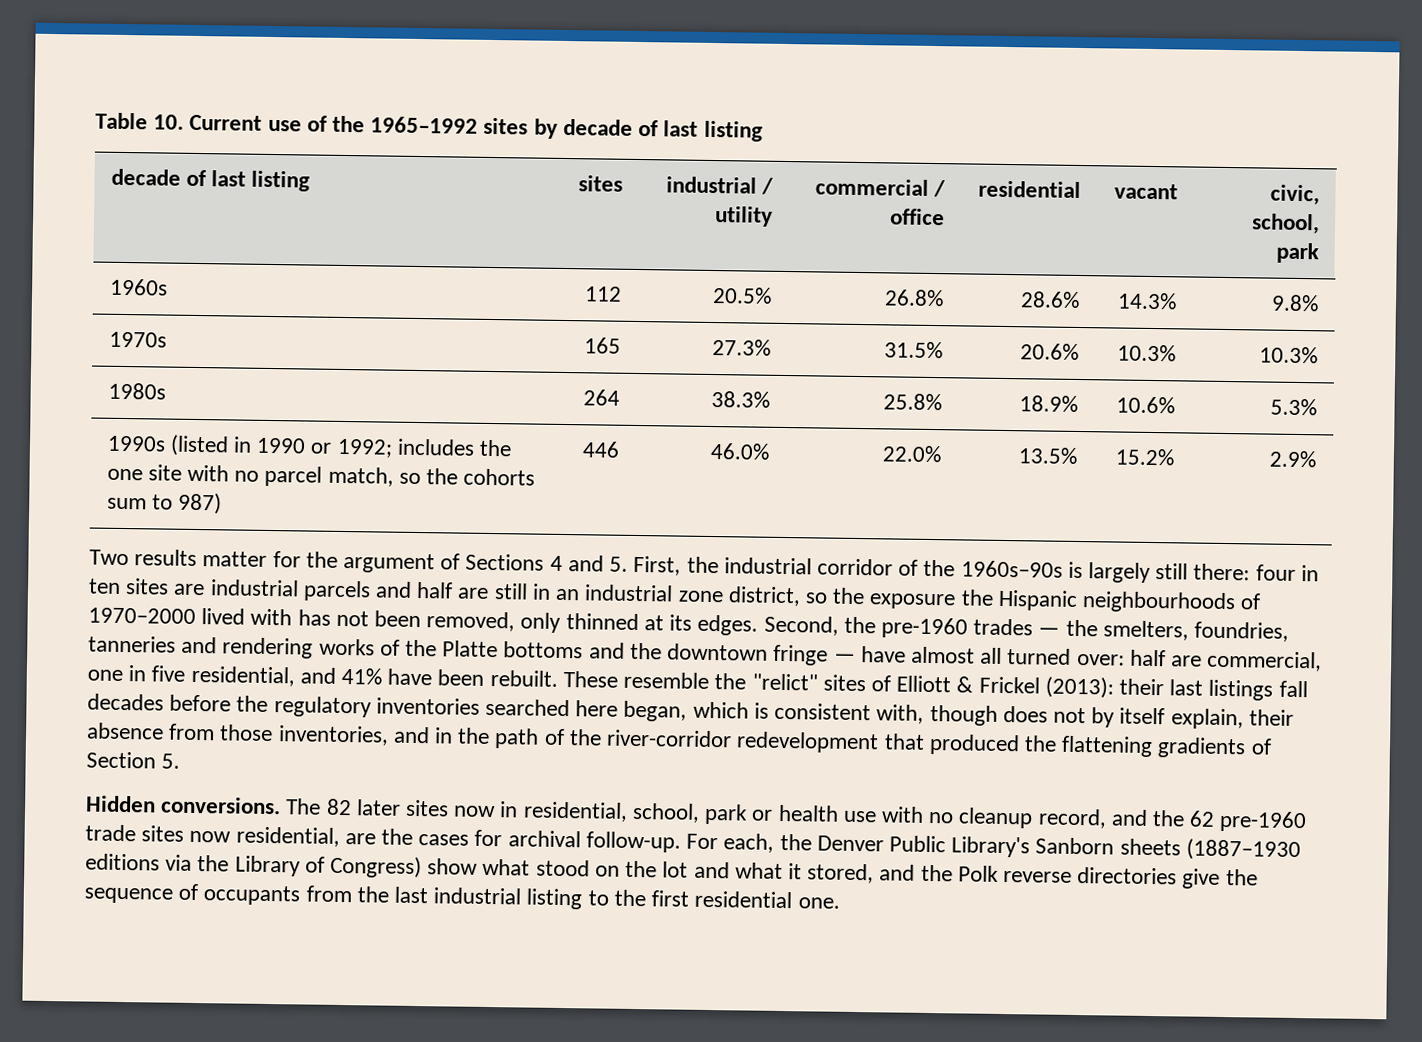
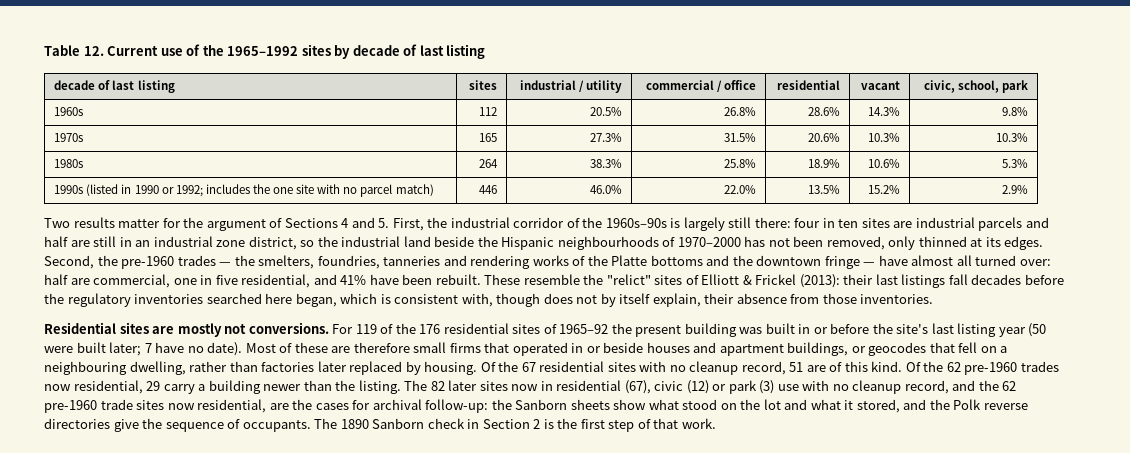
- Table 10. Current use of the 1965–1992 sites by decade of last listing
+ Table 12. Current use of the 1965–1992 sites by decade of last listing
- 1990s (listed in 1990 or 1992; includes the one site with no parcel match, so the cohorts sum to 987) | 446 | 46.0% | 22.0% | 13.5% | 15.2% | 2.9%
+ 1990s (listed in 1990 or 1992; includes the one site with no parcel match) | 446 | 46.0% | 22.0% | 13.5% | 15.2% | 2.9%
- Two results matter for the argument of Sections 4 and 5. First, the industrial corridor of the 1960s–90s is largely still there: four in ten sites are industrial parcels and half are still in an industrial zone district, so the exposure the Hispanic neighbourhoods of 1970–2000 lived with has not been removed, only thinned at its edges.
+ Two results matter for the argument of Sections 4 and 5. First, the industrial corridor of the 1960s–90s is largely still there: four in ten sites are industrial parcels and half are still in an industrial zone district, so the industrial land beside the Hispanic neighbourhoods of 1970–2000 has not been removed, only thinned at its edges.
- These resemble the "relict" sites of Elliott & Frickel (2013): their last listings fall decades before the regulatory inventories searched here began, which is consistent with, though does not by itself explain, their absence from those inventories, and in the path of the river-corridor redevelopment that produced the flattening gradients of Section 5.
- Hidden conversions.
+ These resemble the "relict" sites of Elliott & Frickel (2013): their last listings fall decades before the regulatory inventories searched here began, which is consistent with, though does not by itself explain, their absence from those inventories.
+ Residential sites are mostly not conversions. For 119 of the 176 residential sites of 1965–92 the present building was built in or before the site's last listing year (50 were built later; 7 have no date). Most of these are therefore small firms that operated in or beside houses and apartment buildings, or geocodes that fell on a neighbouring dwelling, rather than factories later replaced by housing. Of the 67 residential sites with no cleanup record, 51 are of this kind. Of the 62 pre-1960 trades now residential, 29 carry a building newer than the listing.
- The 82 later sites now in residential, school, park or health use with no cleanup record, and the 62 pre-1960 trade sites now residential, are the cases for archival follow-up. For each, the Denver Public Library's Sanborn sheets (1887–1930 editions via the Library of Congress) show what stood on the lot and what it stored, and the Polk reverse directories give the sequence of occupants from the last industrial listing to the first residential one.
+ The 82 later sites now in residential (67), civic (12) or park (3) use with no cleanup record, and the 62 pre-1960 trade sites now residential, are the cases for archival follow-up: the Sanborn sheets show what stood on the lot and what it stored, and the Polk reverse directories give the sequence of occupants. The 1890 Sanborn check in Section 2 is the first step of that work.

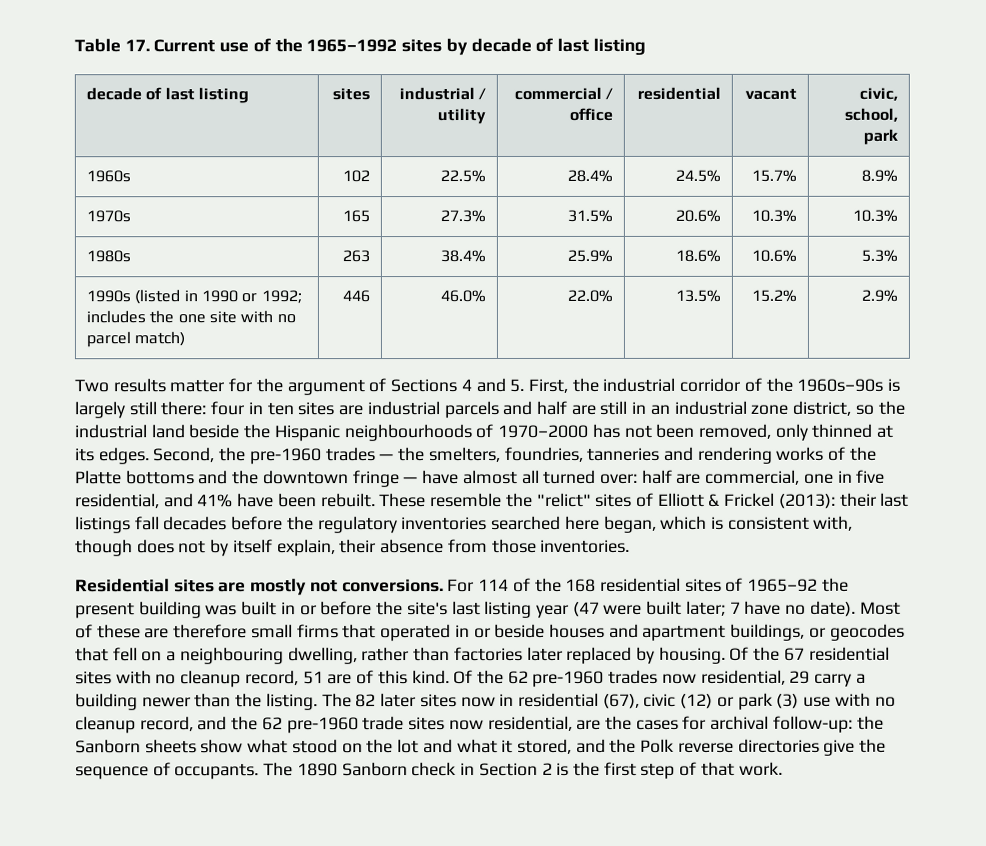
- Table 12. Current use of the 1965–1992 sites by decade of last listing
+ Table 17. Current use of the 1965–1992 sites by decade of last listing
- 1960s | 112 | 20.5% | 26.8% | 28.6% | 14.3% | 9.8%
+ 1960s | 102 | 22.5% | 28.4% | 24.5% | 15.7% | 8.9%
- 1980s | 264 | 38.3% | 25.8% | 18.9% | 10.6% | 5.3%
+ 1980s | 263 | 38.4% | 25.9% | 18.6% | 10.6% | 5.3%
- For 119 of the 176 residential sites of 1965–92 the present building was built in or before the site's last listing year (50 were built later; 7 have no date).
+ For 114 of the 168 residential sites of 1965–92 the present building was built in or before the site's last listing year (47 were built later; 7 have no date).

